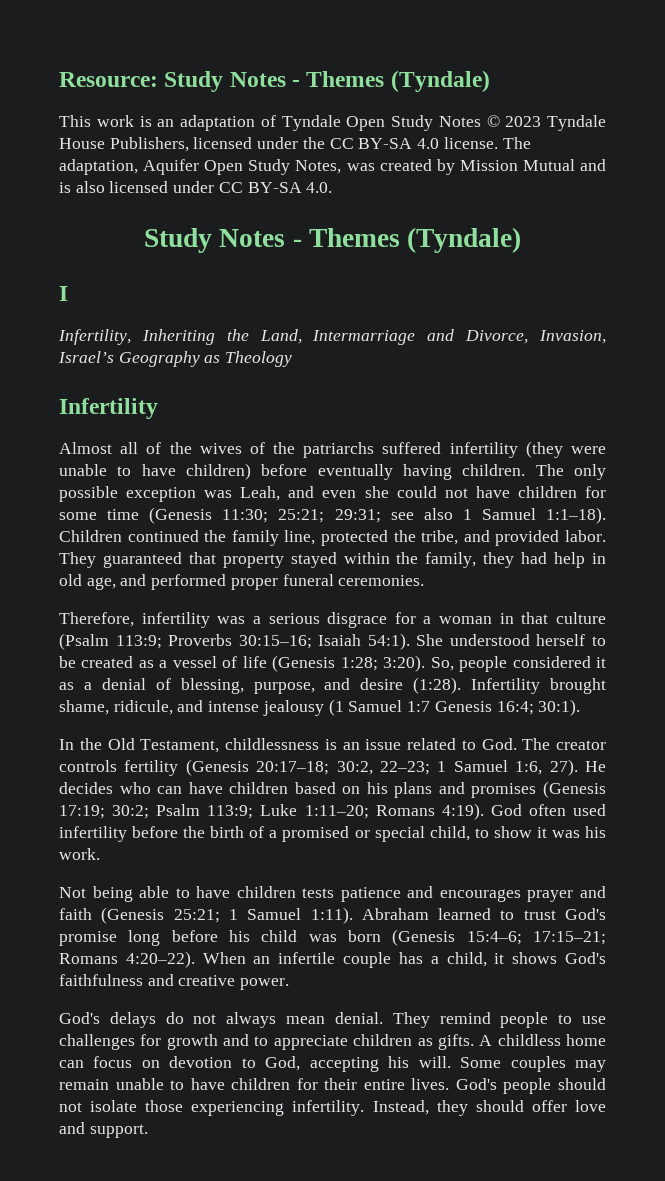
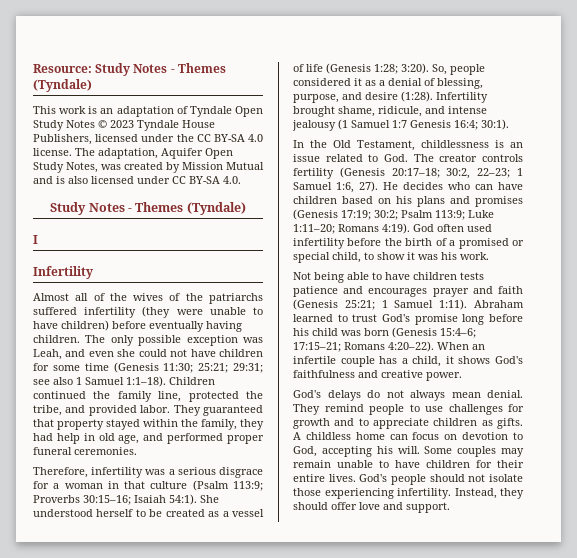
- Infertility, Inheriting the Land, Intermarriage and Divorce, Invasion, Israel’s Geography as Theology

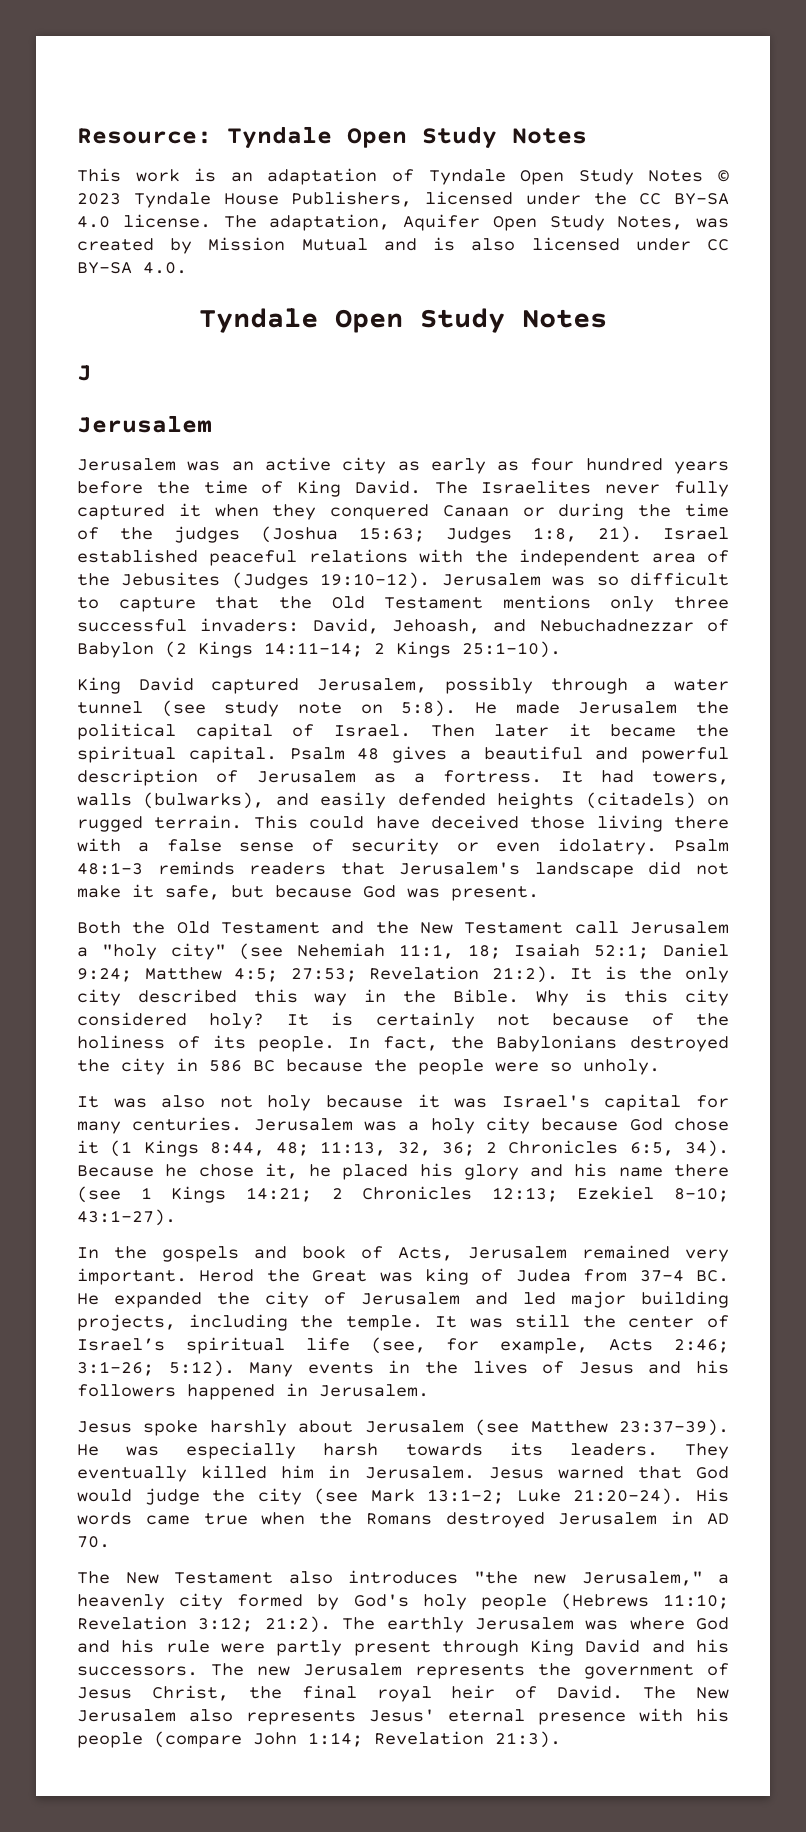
- Resource: Study Notes - Themes (Tyndale)
+ Resource: Tyndale Open Study Notes
  The adaptation, Aquifer Open Study Notes, was created by Mission Mutual and is also licensed under CC BY-SA 4.0.
- Study Notes - Themes (Tyndale)
- I
- Infertility
- Almost all of the wives of the patriarchs suffered infertility (they were unable to have children) before eventually having children. The only possible exception was Leah, and even she could not have children for some time (Genesis 11:30; 25:21; 29:31; see also 1 Samuel 1:1–18). Children continued the family line, protected the tribe, and provided labor. They guaranteed that property stayed within the family, they had help in old age, and performed proper funeral ceremonies.
- Therefore, infertility was a serious disgrace for a woman in that culture (Psalm 113:9; Proverbs 30:15–16; Isaiah 54:1). She understood herself to be created as a vessel of life (Genesis 1:28; 3:20). So, people considered it as a denial of blessing, purpose, and desire (1:28). Infertility brought shame, ridicule, and intense jealousy (1 Samuel 1:7 Genesis 16:4; 30:1).
- In the Old Testament, childlessness is an issue related to God. The creator controls fertility (Genesis 20:17–18; 30:2, 22–23; 1 Samuel 1:6, 27). He decides who can have children based on his plans and promises (Genesis 17:19; 30:2; Psalm 113:9; Luke 1:11–20; Romans 4:19). God often used infertility before the birth of a promised or special child, to show it was his work.
- Not being able to have children tests patience and encourages prayer and faith (Genesis 25:21; 1 Samuel 1:11). Abraham learned to trust God's promise long before his child was born (Genesis 15:4–6; 17:15–21; Romans 4:20–22). When an infertile couple has a child, it shows God's faithfulness and creative power.
- God's delays do not always mean denial. They remind people to use challenges for growth and to appreciate children as gifts. A childless home can focus on devotion to God, accepting his will. Some couples may remain unable to have children for their entire lives. God's people should not isolate those experiencing infertility. Instead, they should offer love and support.
+ Tyndale Open Study Notes
+ J
+ Jerusalem
+ Jerusalem was an active city as early as four hundred years before the time of King David. The Israelites never fully captured it when they conquered Canaan or during the time of the judges (Joshua 15:63; Judges 1:8, 21). Israel established peaceful relations with the independent area of the Jebusites (Judges 19:10–12). Jerusalem was so difficult to capture that the Old Testament mentions only three successful invaders: David, Jehoash, and Nebuchadnezzar of Babylon (2 Kings 14:11–14; 2 Kings 25:1–10).
+ King David captured Jerusalem, possibly through a water tunnel (see study note on 5:8). He made Jerusalem the political capital of Israel. Then later it became the spiritual capital. Psalm 48 gives a beautiful and powerful description of Jerusalem as a fortress. It had towers, walls (bulwarks), and easily defended heights (citadels) on rugged terrain. This could have deceived those living there with a false sense of security or even idolatry. Psalm 48:1–3 reminds readers that Jerusalem's landscape did not make it safe, but because God was present.
+ Both the Old Testament and the New Testament call Jerusalem a "holy city" (see Nehemiah 11:1, 18; Isaiah 52:1; Daniel 9:24; Matthew 4:5; 27:53; Revelation 21:2). It is the only city described this way in the Bible. Why is this city considered holy? It is certainly not because of the holiness of its people. In fact, the Babylonians destroyed the city in 586 BC because the people were so unholy.
+ It was also not holy because it was Israel's capital for many centuries. Jerusalem was a holy city because God chose it (1 Kings 8:44, 48; 11:13, 32, 36; 2 Chronicles 6:5, 34). Because he chose it, he placed his glory and his name there (see 1 Kings 14:21; 2 Chronicles 12:13; Ezekiel 8–10; 43:1–27).
+ In the gospels and book of Acts, Jerusalem remained very important. Herod the Great was king of Judea from 37–4 BC. He expanded the city of Jerusalem and led major building projects, including the temple. It was still the center of Israel’s spiritual life (see, for example, Acts 2:46; 3:1–26; 5:12). Many events in the lives of Jesus and his followers happened in Jerusalem.
+ Jesus spoke harshly about Jerusalem (see Matthew 23:37–39). He was especially harsh towards its leaders. They eventually killed him in Jerusalem. Jesus warned that God would judge the city (see Mark 13:1–2; Luke 21:20–24). His words came true when the Romans destroyed Jerusalem in AD 70.
+ The New Testament also introduces "the new Jerusalem," a heavenly city formed by God's holy people (Hebrews 11:10; Revelation 3:12; 21:2). The earthly Jerusalem was where God and his rule were partly present through King David and his successors. The new Jerusalem represents the government of Jesus Christ, the final royal heir of David. The New Jerusalem also represents Jesus' eternal presence with his people (compare John 1:14; Revelation 21:3).

